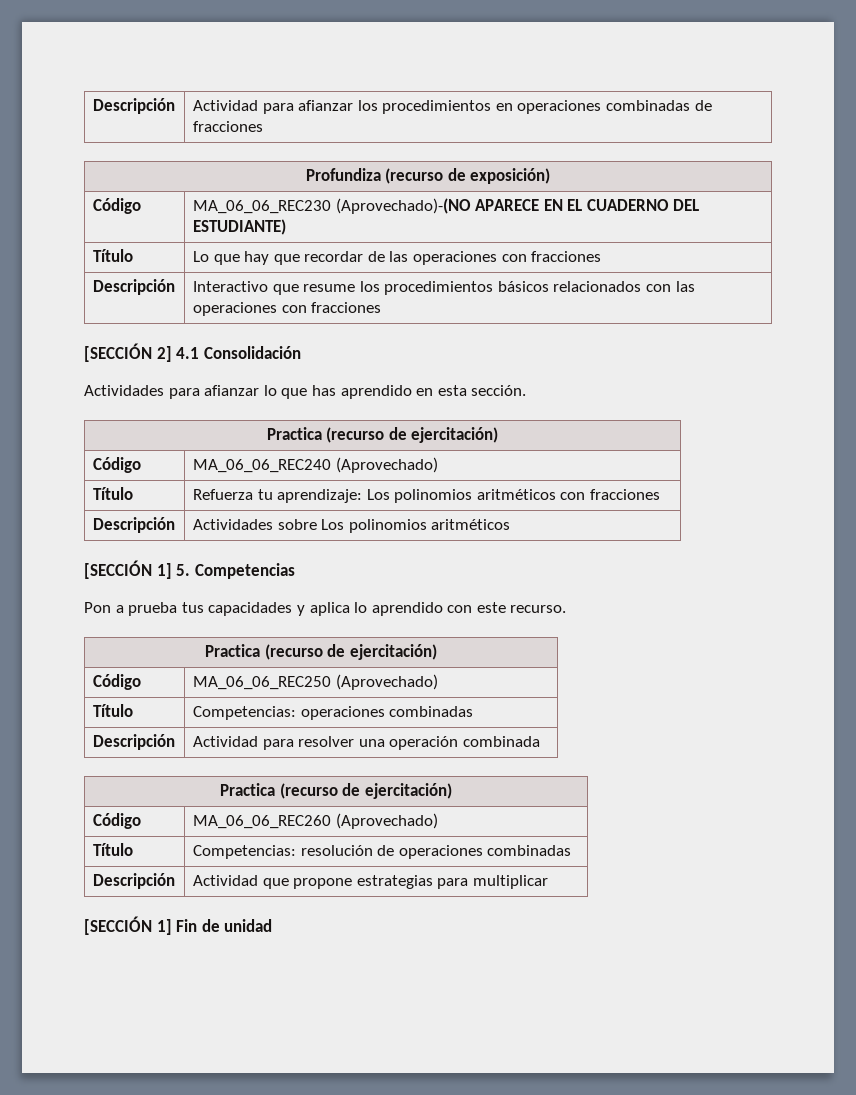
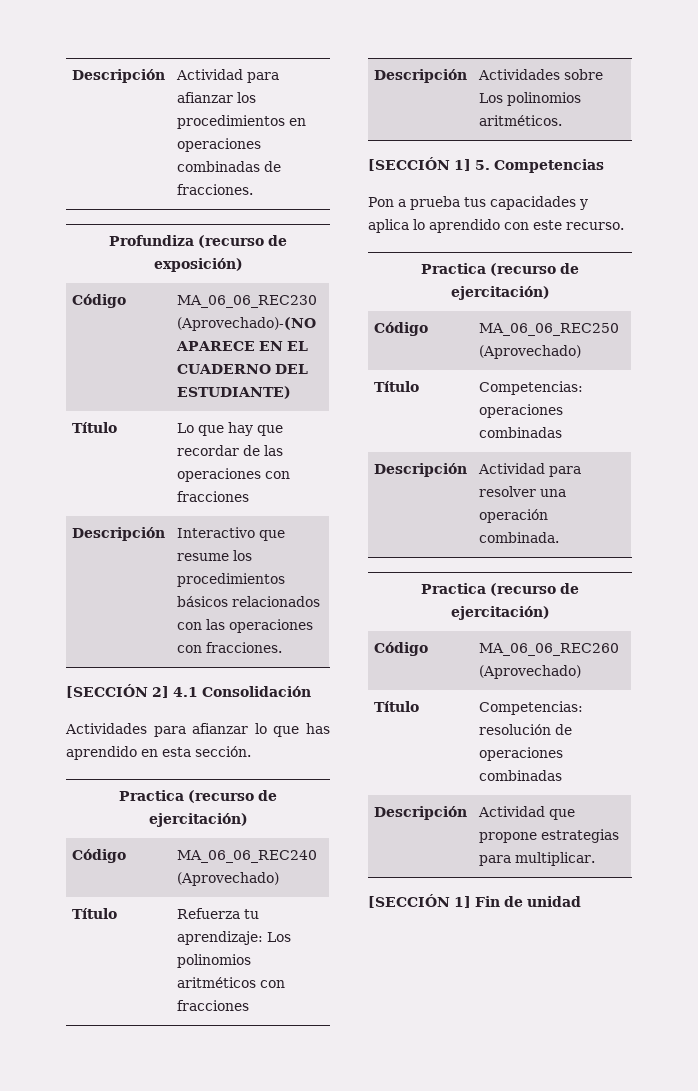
- Descripción | Actividad para afianzar los procedimientos en operaciones combinadas de fracciones
+ Descripción | Actividad para afianzar los procedimientos en operaciones combinadas de fracciones.
- Descripción | Interactivo que resume los procedimientos básicos relacionados con las operaciones con fracciones
+ Descripción | Interactivo que resume los procedimientos básicos relacionados con las operaciones con fracciones.
- Descripción | Actividades sobre Los polinomios aritméticos
+ Descripción | Actividades sobre Los polinomios aritméticos.
- Descripción | Actividad para resolver una operación combinada
+ Descripción | Actividad para resolver una operación combinada.
- Descripción | Actividad que propone estrategias para multiplicar
+ Descripción | Actividad que propone estrategias para multiplicar.

